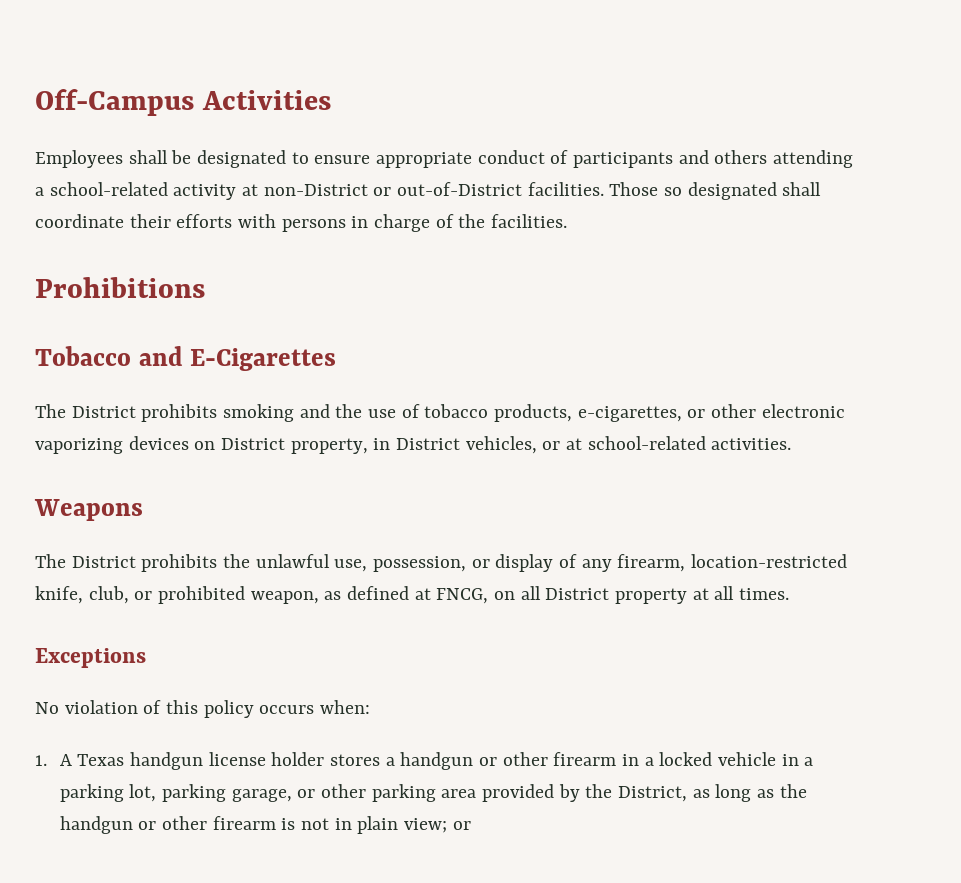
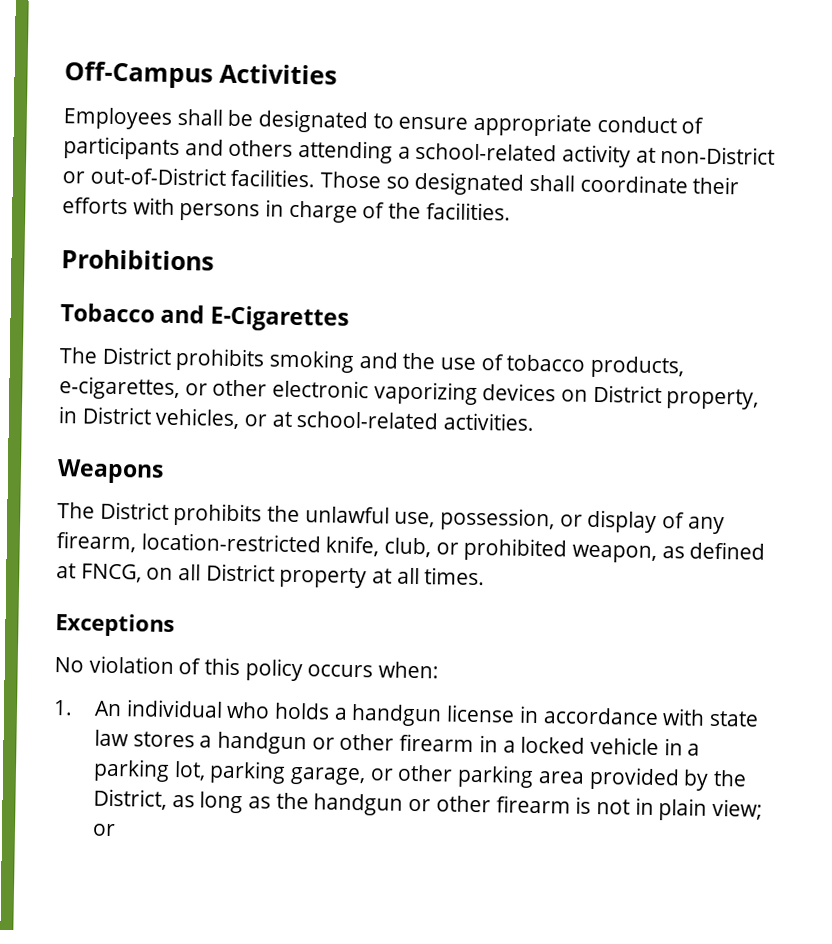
- 1. A Texas handgun license holder stores a handgun or other firearm in a locked vehicle in a parking lot, parking garage, or other parking area provided by the District, as long as the handgun or other firearm is not in plain view; or
+ 1. An individual who holds a handgun license in accordance with state law stores a handgun or other firearm in a locked vehicle in a parking lot, parking garage, or other parking area provided by the District, as long as the handgun or other firearm is not in plain view; or

